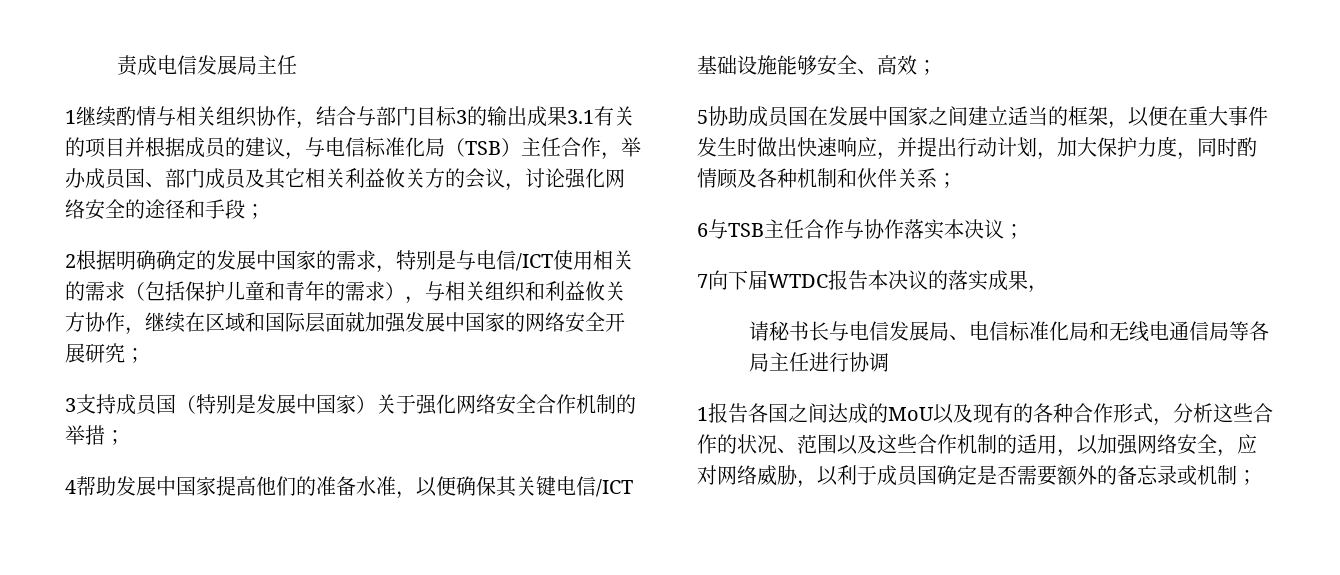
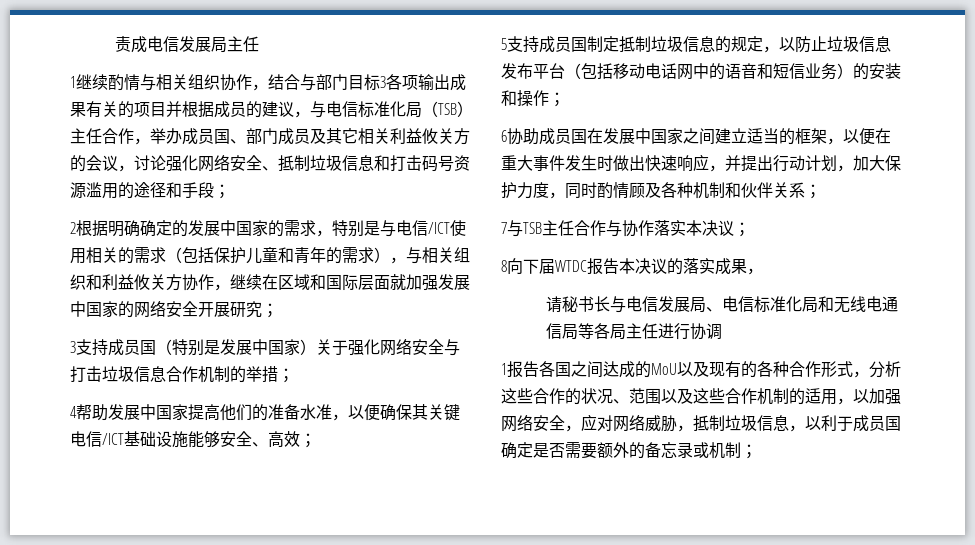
- 1继续酌情与相关组织协作，结合与部门目标3的输出成果3.1有关的项目并根据成员的建议，与电信标准化局（TSB）主任合作，举办成员国、部门成员及其它相关利益攸关方的会议，讨论强化网络安全的途径和手段；
+ 1继续酌情与相关组织协作，结合与部门目标3各项输出成果有关的项目并根据成员的建议，与电信标准化局（TSB）主任合作，举办成员国、部门成员及其它相关利益攸关方的会议，讨论强化网络安全、抵制垃圾信息和打击码号资源滥用的途径和手段；
- 3支持成员国（特别是发展中国家）关于强化网络安全合作机制的举措；
+ 3支持成员国（特别是发展中国家）关于强化网络安全与打击垃圾信息合作机制的举措；
- 5协助成员国在发展中国家之间建立适当的框架，以便在重大事件发生时做出快速响应，并提出行动计划，加大保护力度，同时酌情顾及各种机制和伙伴关系；
+ 5支持成员国制定抵制垃圾信息的规定，以防止垃圾信息发布平台（包括移动电话网中的语音和短信业务）的安装和操作；
+ 6协助成员国在发展中国家之间建立适当的框架，以便在重大事件发生时做出快速响应，并提出行动计划，加大保护力度，同时酌情顾及各种机制和伙伴关系；
- 6与TSB主任合作与协作落实本决议；
+ 7与TSB主任合作与协作落实本决议；
- 7向下届WTDC报告本决议的落实成果，
+ 8向下届WTDC报告本决议的落实成果，
- 1报告各国之间达成的MoU以及现有的各种合作形式，分析这些合作的状况、范围以及这些合作机制的适用，以加强网络安全，应对网络威胁，以利于成员国确定是否需要额外的备忘录或机制；
+ 1报告各国之间达成的MoU以及现有的各种合作形式，分析这些合作的状况、范围以及这些合作机制的适用，以加强网络安全，应对网络威胁，抵制垃圾信息，以利于成员国确定是否需要额外的备忘录或机制；

